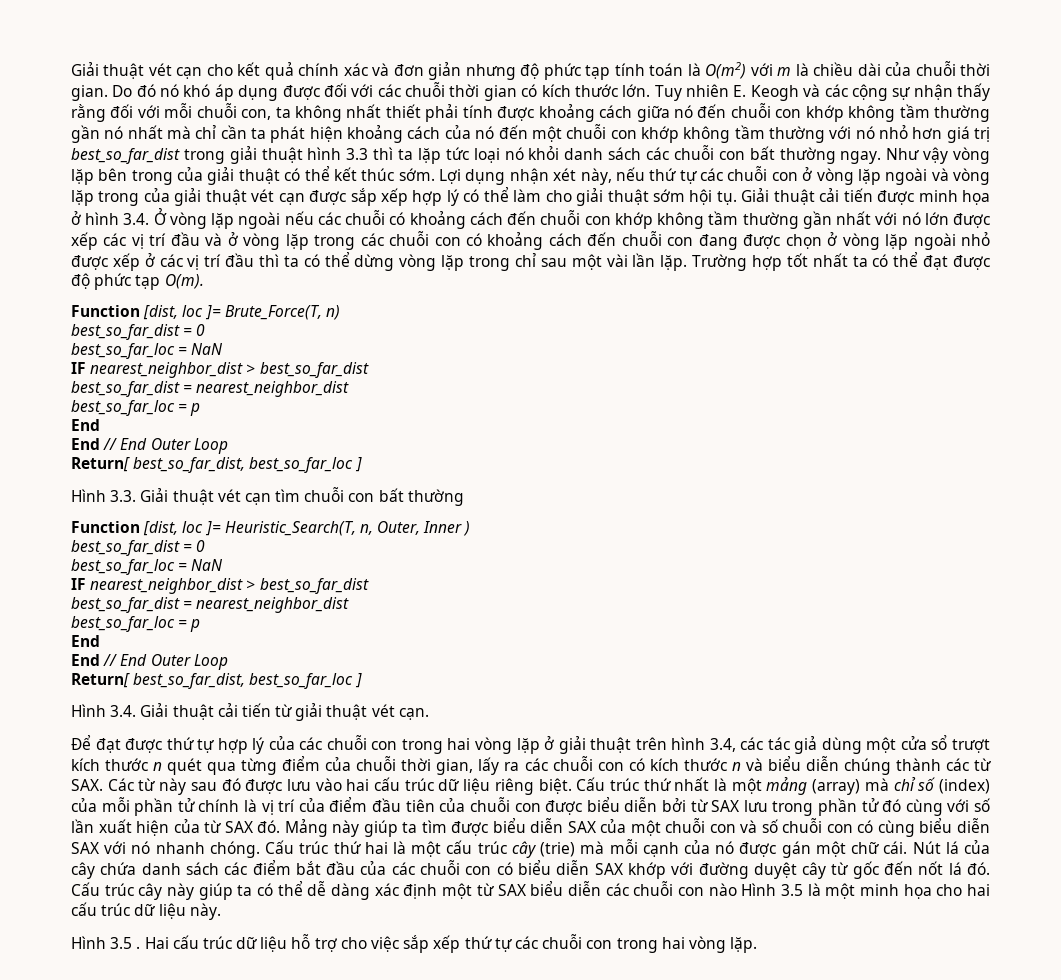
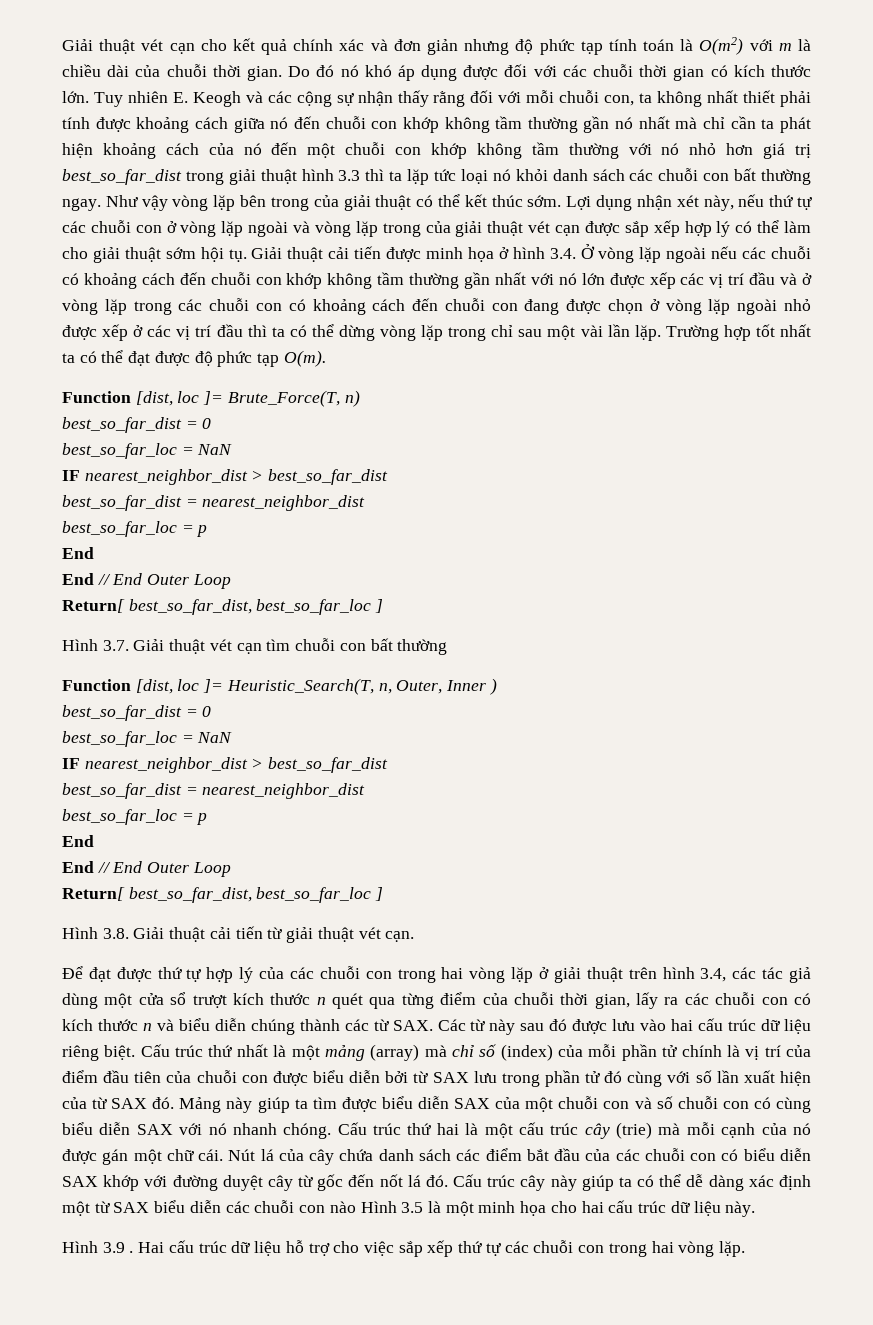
- Hình 3.3. Giải thuật vét cạn tìm chuỗi con bất thường
+ Hình 3.7. Giải thuật vét cạn tìm chuỗi con bất thường
- Hình 3.4. Giải thuật cải tiến từ giải thuật vét cạn.
+ Hình 3.8. Giải thuật cải tiến từ giải thuật vét cạn.
- Hình 3.5 .
+ Hình 3.9 .

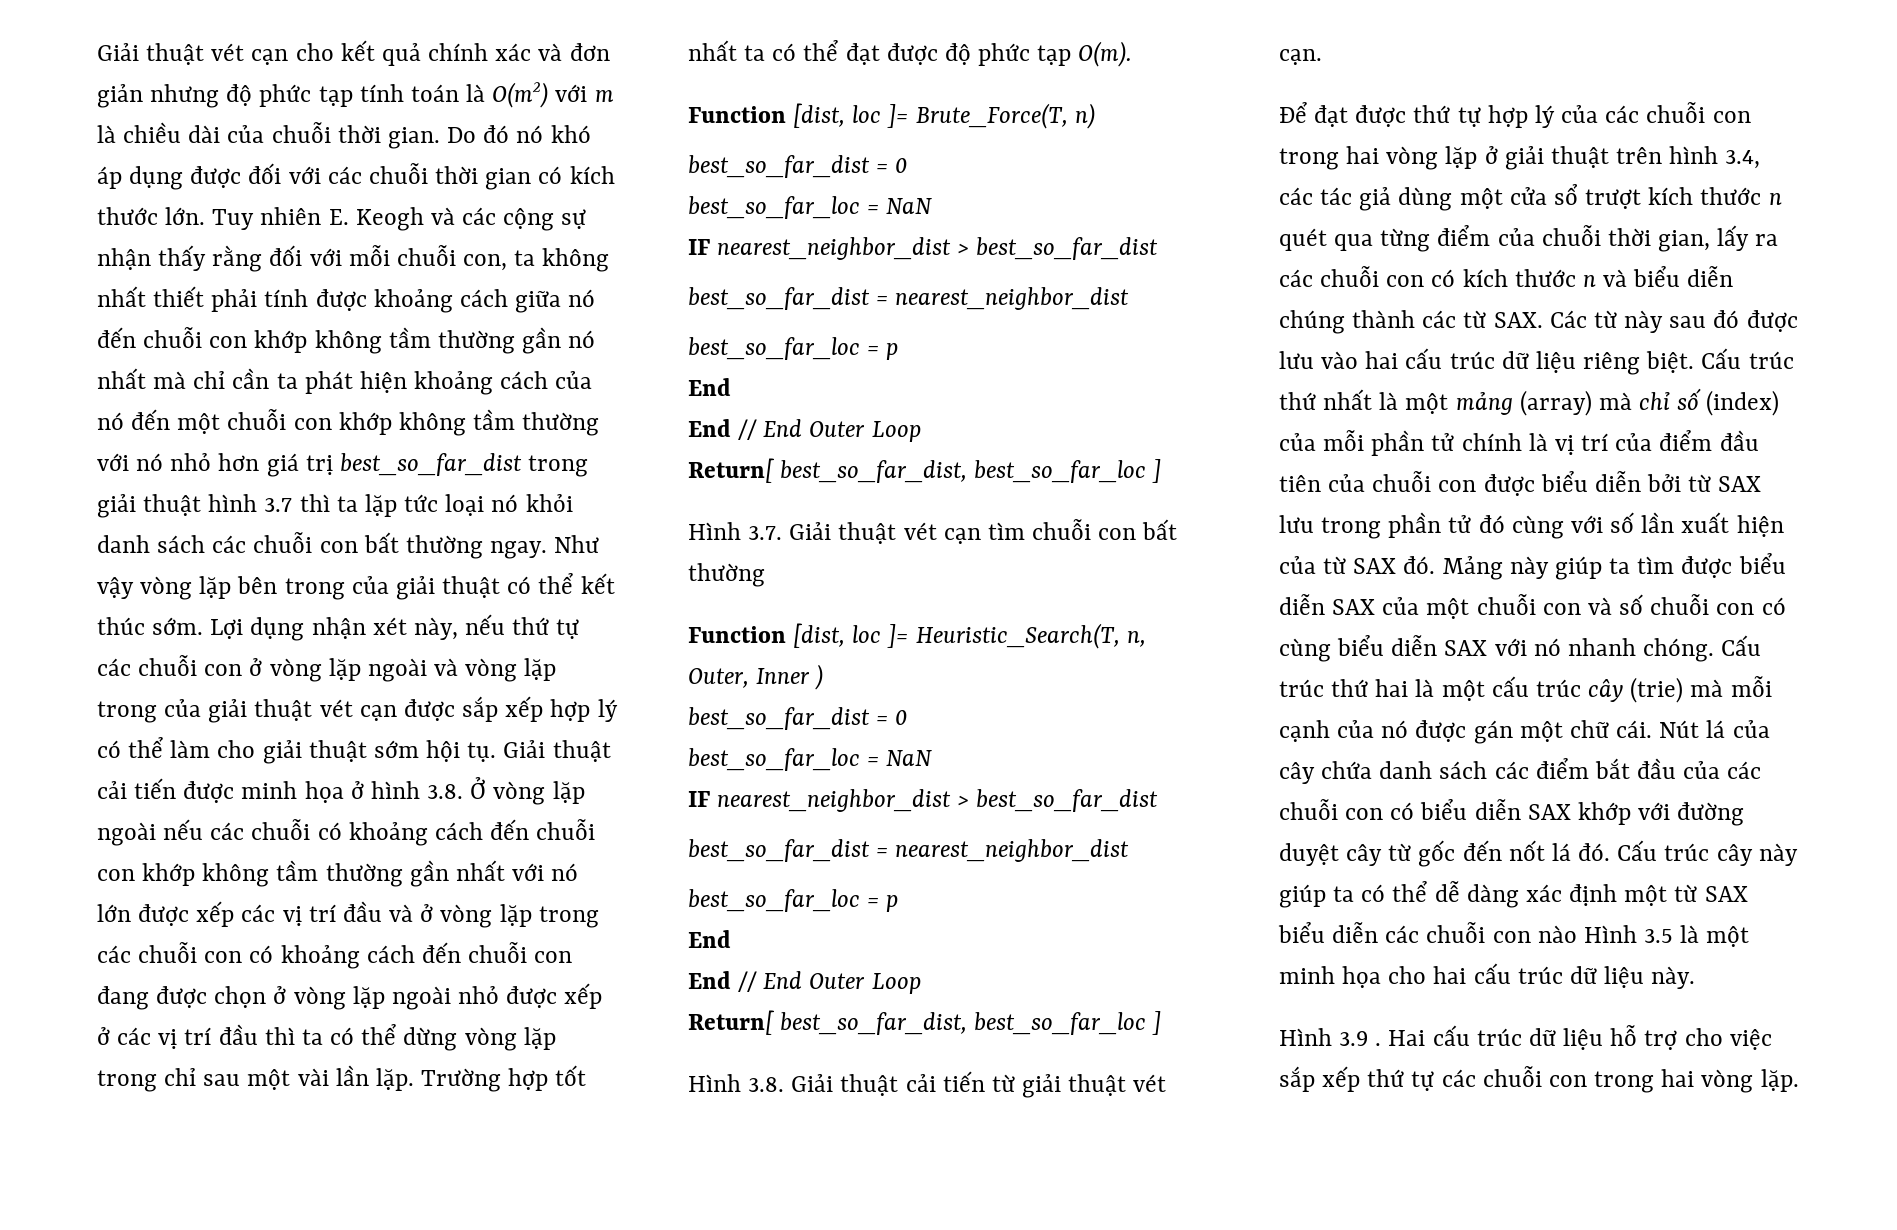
- Tuy nhiên E. Keogh và các cộng sự nhận thấy rằng đối với mỗi chuỗi con, ta không nhất thiết phải tính được khoảng cách giữa nó đến chuỗi con khớp không tầm thường gần nó nhất mà chỉ cần ta phát hiện khoảng cách của nó đến một chuỗi con khớp không tầm thường với nó nhỏ hơn giá trị best_so_far_dist trong giải thuật hình 3.3 thì ta lặp tức loại nó khỏi danh sách các chuỗi con bất thường ngay.
+ Tuy nhiên E. Keogh và các cộng sự nhận thấy rằng đối với mỗi chuỗi con, ta không nhất thiết phải tính được khoảng cách giữa nó đến chuỗi con khớp không tầm thường gần nó nhất mà chỉ cần ta phát hiện khoảng cách của nó đến một chuỗi con khớp không tầm thường với nó nhỏ hơn giá trị best_so_far_dist trong giải thuật hình 3.7 thì ta lặp tức loại nó khỏi danh sách các chuỗi con bất thường ngay.
- Giải thuật cải tiến được minh họa ở hình 3.4. Ở vòng lặp ngoài nếu các chuỗi có khoảng cách đến chuỗi con khớp không tầm thường gần nhất với nó lớn được xếp các vị trí đầu và ở vòng lặp trong các chuỗi con có khoảng cách đến chuỗi con đang được chọn ở vòng lặp ngoài nhỏ được xếp ở các vị trí đầu thì ta có thể dừng vòng lặp trong chỉ sau một vài lần lặp.
+ Giải thuật cải tiến được minh họa ở hình 3.8. Ở vòng lặp ngoài nếu các chuỗi có khoảng cách đến chuỗi con khớp không tầm thường gần nhất với nó lớn được xếp các vị trí đầu và ở vòng lặp trong các chuỗi con có khoảng cách đến chuỗi con đang được chọn ở vòng lặp ngoài nhỏ được xếp ở các vị trí đầu thì ta có thể dừng vòng lặp trong chỉ sau một vài lần lặp.

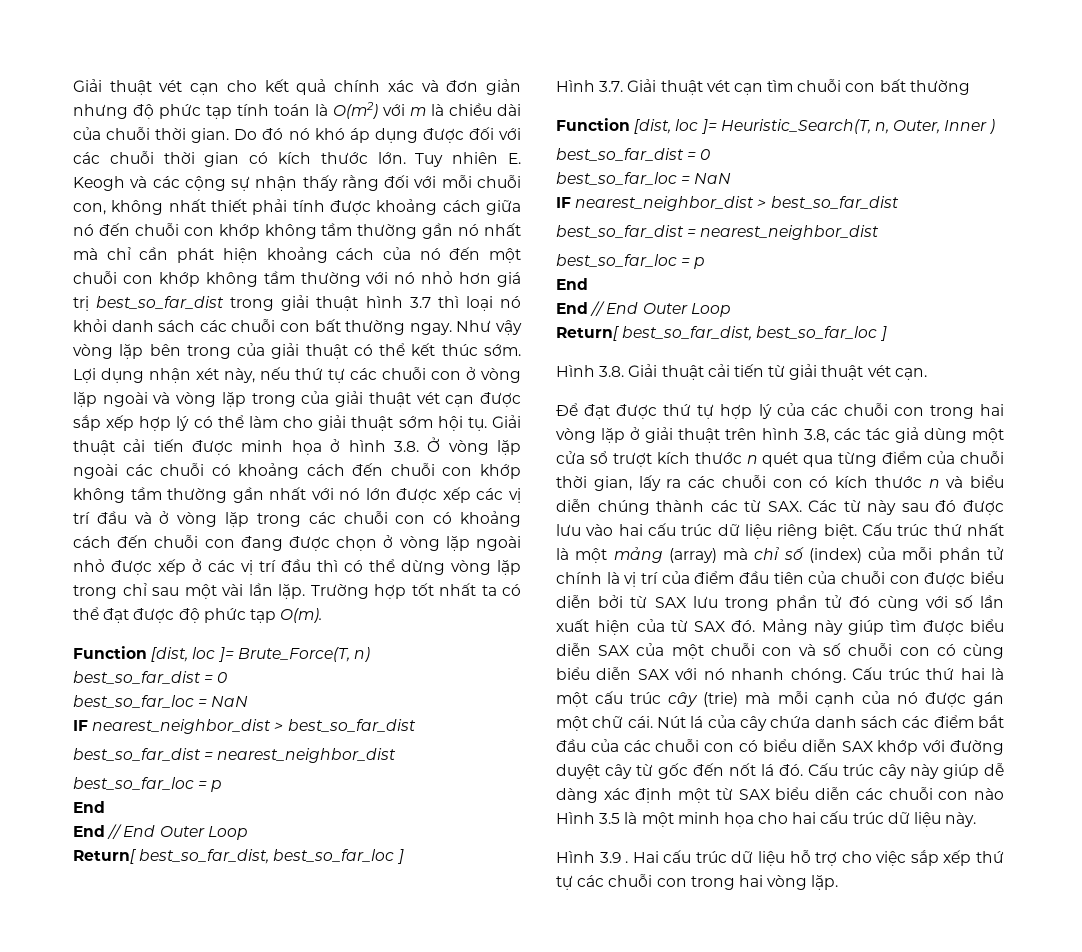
- Tuy nhiên E. Keogh và các cộng sự nhận thấy rằng đối với mỗi chuỗi con, ta không nhất thiết phải tính được khoảng cách giữa nó đến chuỗi con khớp không tầm thường gần nó nhất mà chỉ cần ta phát hiện khoảng cách của nó đến một chuỗi con khớp không tầm thường với nó nhỏ hơn giá trị best_so_far_dist trong giải thuật hình 3.7 thì ta lặp tức loại nó khỏi danh sách các chuỗi con bất thường ngay.
+ Tuy nhiên E. Keogh và các cộng sự nhận thấy rằng đối với mỗi chuỗi con, không nhất thiết phải tính được khoảng cách giữa nó đến chuỗi con khớp không tầm thường gần nó nhất mà chỉ cần phát hiện khoảng cách của nó đến một chuỗi con khớp không tầm thường với nó nhỏ hơn giá trị best_so_far_dist trong giải thuật hình 3.7 thì loại nó khỏi danh sách các chuỗi con bất thường ngay.
- Giải thuật cải tiến được minh họa ở hình 3.8. Ở vòng lặp ngoài nếu các chuỗi có khoảng cách đến chuỗi con khớp không tầm thường gần nhất với nó lớn được xếp các vị trí đầu và ở vòng lặp trong các chuỗi con có khoảng cách đến chuỗi con đang được chọn ở vòng lặp ngoài nhỏ được xếp ở các vị trí đầu thì ta có thể dừng vòng lặp trong chỉ sau một vài lần lặp.
+ Giải thuật cải tiến được minh họa ở hình 3.8. Ở vòng lặp ngoài các chuỗi có khoảng cách đến chuỗi con khớp không tầm thường gần nhất với nó lớn được xếp các vị trí đầu và ở vòng lặp trong các chuỗi con có khoảng cách đến chuỗi con đang được chọn ở vòng lặp ngoài nhỏ được xếp ở các vị trí đầu thì có thể dừng vòng lặp trong chỉ sau một vài lần lặp.
- Để đạt được thứ tự hợp lý của các chuỗi con trong hai vòng lặp ở giải thuật trên hình 3.4, các tác giả dùng một cửa sổ trượt kích thước n quét qua từng điểm của chuỗi thời gian, lấy ra các chuỗi con có kích thước n và biểu diễn chúng thành các từ SAX. Các từ này sau đó được lưu vào hai cấu trúc dữ liệu riêng biệt.
+ Để đạt được thứ tự hợp lý của các chuỗi con trong hai vòng lặp ở giải thuật trên hình 3.8, các tác giả dùng một cửa sổ trượt kích thước n quét qua từng điểm của chuỗi thời gian, lấy ra các chuỗi con có kích thước n và biểu diễn chúng thành các từ SAX. Các từ này sau đó được lưu vào hai cấu trúc dữ liệu riêng biệt.
- Mảng này giúp ta tìm được biểu diễn SAX của một chuỗi con và số chuỗi con có cùng biểu diễn SAX với nó nhanh chóng.
+ Mảng này giúp tìm được biểu diễn SAX của một chuỗi con và số chuỗi con có cùng biểu diễn SAX với nó nhanh chóng.
- Cấu trúc cây này giúp ta có thể dễ dàng xác định một từ SAX biểu diễn các chuỗi con nào Hình 3.5 là một minh họa cho hai cấu trúc dữ liệu này.
+ Cấu trúc cây này giúp dễ dàng xác định một từ SAX biểu diễn các chuỗi con nào Hình 3.5 là một minh họa cho hai cấu trúc dữ liệu này.

